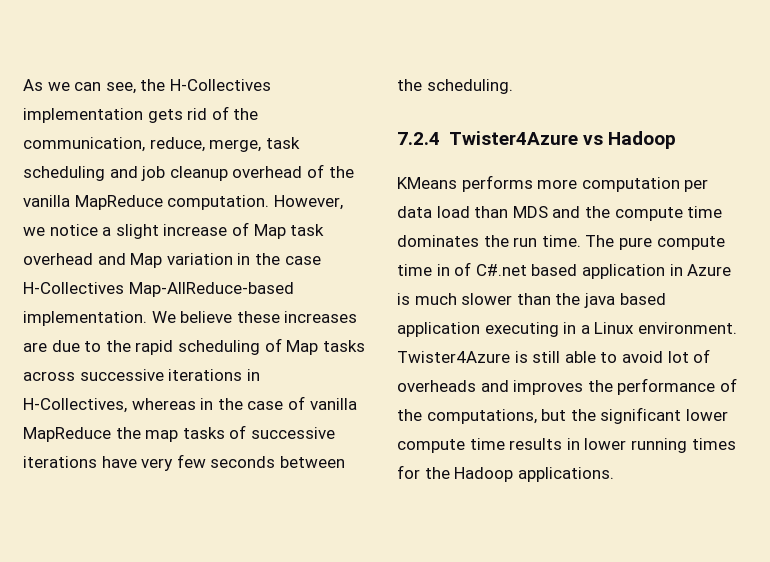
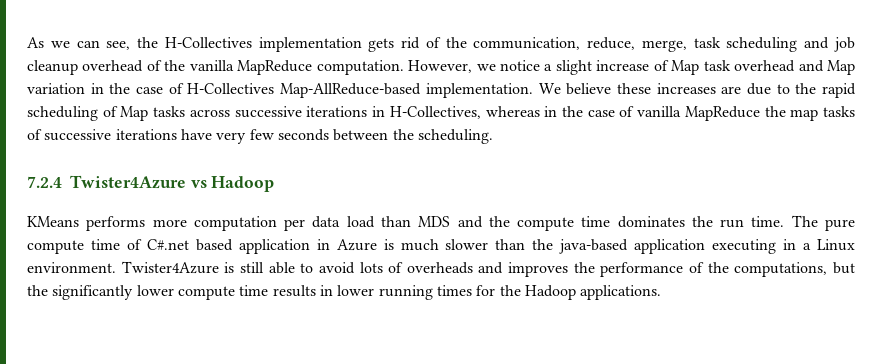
- However, we notice a slight increase of Map task overhead and Map variation in the case H-Collectives Map-AllReduce-based implementation.
+ However, we notice a slight increase of Map task overhead and Map variation in the case of H-Collectives Map-AllReduce-based implementation.
- The pure compute time in of C#.net based application in Azure is much slower than the java based application executing in a Linux environment.
+ The pure compute time of C#.net based application in Azure is much slower than the java-based application executing in a Linux environment.
- Twister4Azure is still able to avoid lot of overheads and improves the performance of the computations, but the significant lower compute time results in lower running times for the Hadoop applications.
+ Twister4Azure is still able to avoid lots of overheads and improves the performance of the computations, but the significantly lower compute time results in lower running times for the Hadoop applications.

